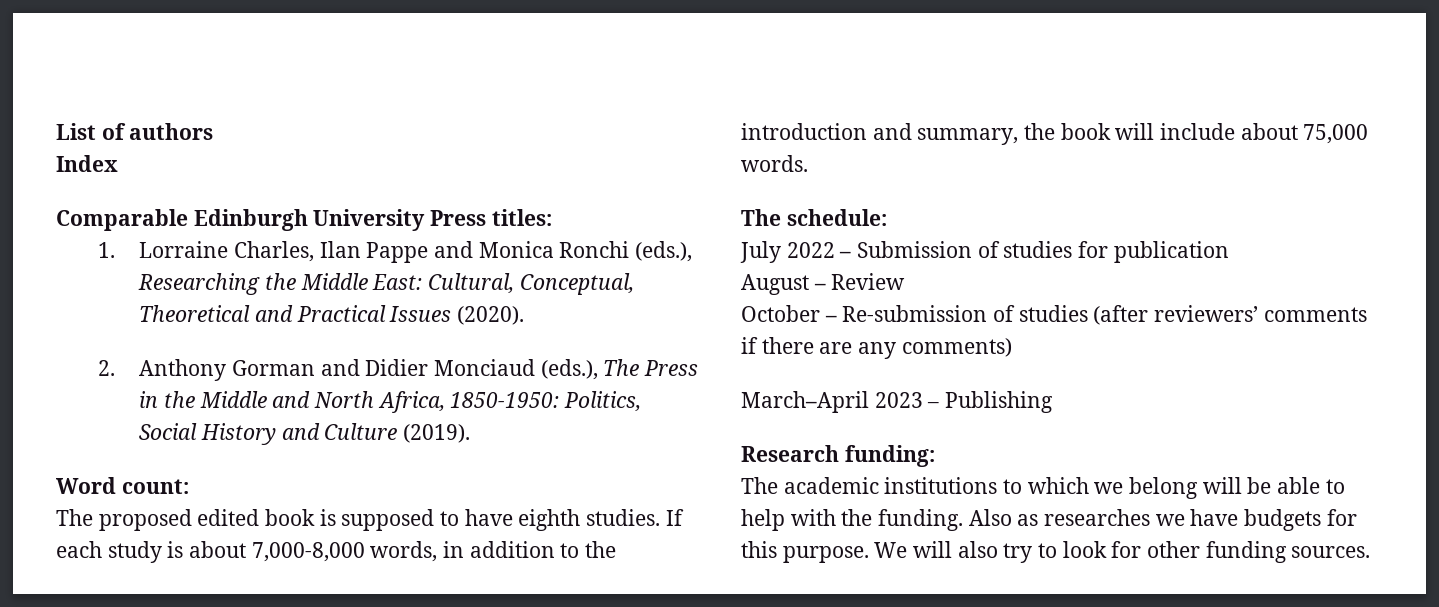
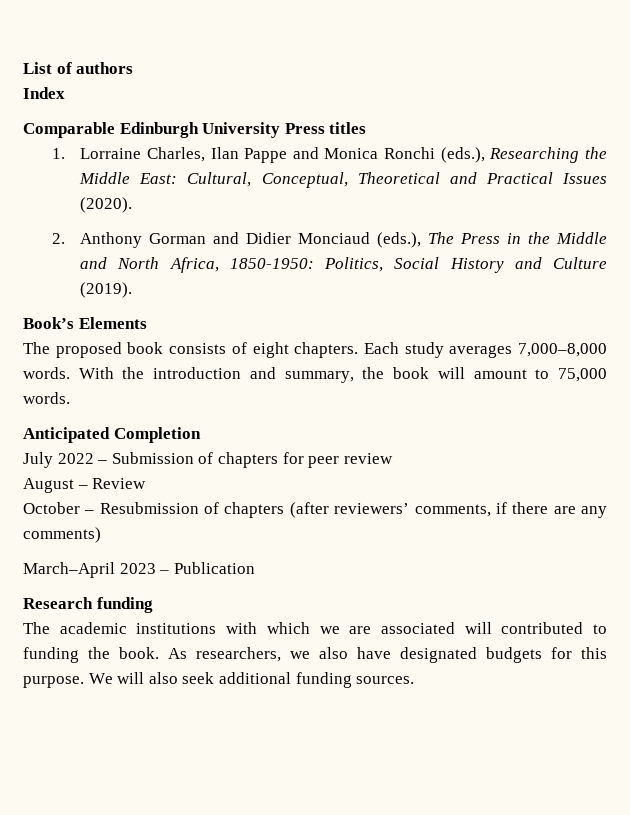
- Comparable Edinburgh University Press titles:
+ Comparable Edinburgh University Press titles
- Word count:
+ Book’s Elements
- The proposed edited book is supposed to have eighth studies. If each study is about 7,000-8,000 words, in addition to the introduction and summary, the book will include about 75,000 words.
+ The proposed book consists of eight chapters. Each study averages 7,000–8,000 words. With the introduction and summary, the book will amount to 75,000 words.
- The schedule:
+ Anticipated Completion
- July 2022 – Submission of studies for publication
+ July 2022 – Submission of chapters for peer review
- October – Re-submission of studies (after reviewers’ comments if there are any comments)
+ October – Resubmission of chapters (after reviewers’ comments, if there are any comments)
- March–April 2023 – Publishing
+ March–April 2023 – Publication
- Research funding:
+ Research funding
- The academic institutions to which we belong will be able to help with the funding. Also as researches we have budgets for this purpose.
+ The academic institutions with which we are associated will contributed to funding the book. As researchers, we also have designated budgets for this purpose.
- We will also try to look for other funding sources.
+ We will also seek additional funding sources.

